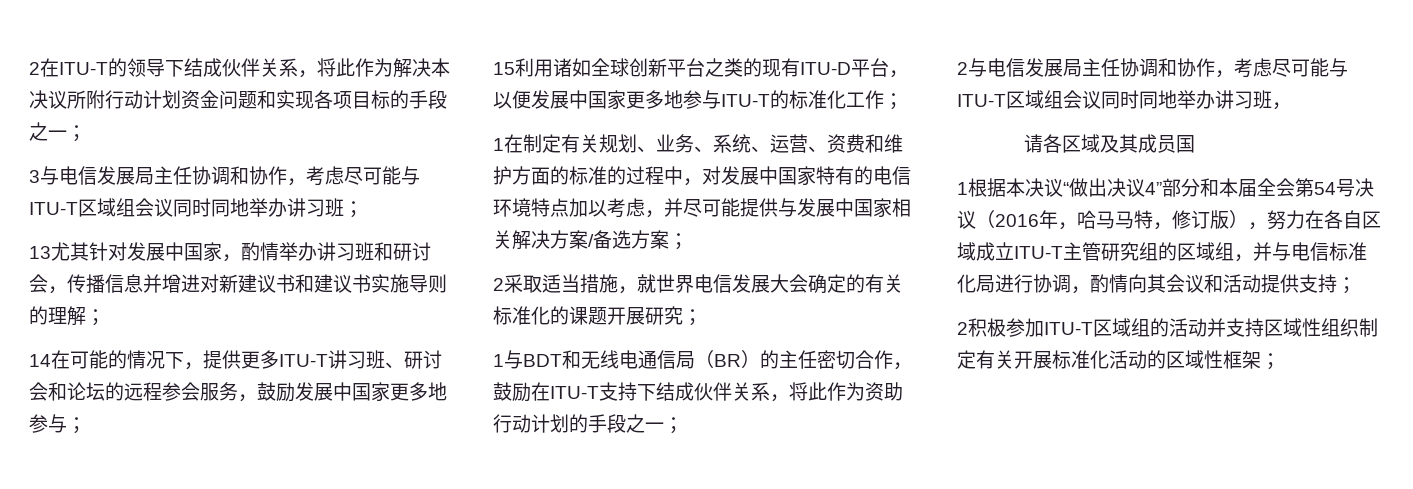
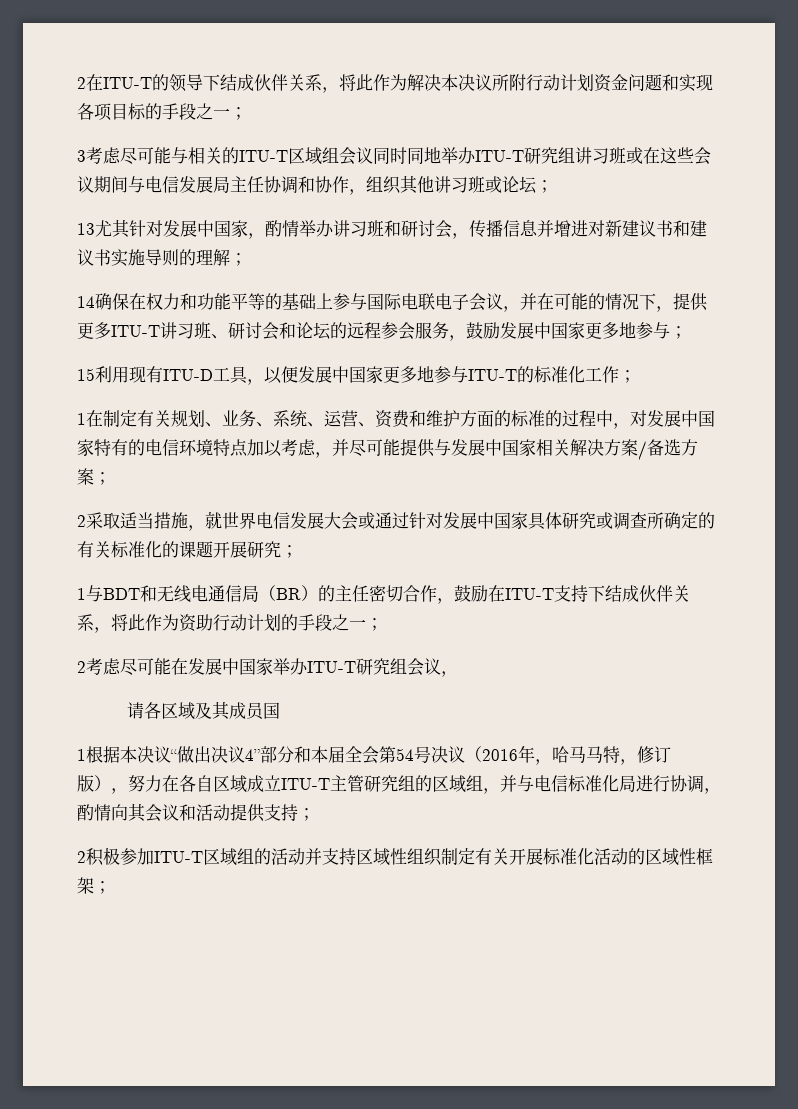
- 3与电信发展局主任协调和协作，考虑尽可能与ITU-T区域组会议同时同地举办讲习班；
+ 3考虑尽可能与相关的ITU-T区域组会议同时同地举办ITU-T研究组讲习班或在这些会议期间与电信发展局主任协调和协作，组织其他讲习班或论坛；
- 14在可能的情况下，提供更多ITU-T讲习班、研讨会和论坛的远程参会服务，鼓励发展中国家更多地参与；
+ 14确保在权力和功能平等的基础上参与国际电联电子会议，并在可能的情况下，提供更多ITU-T讲习班、研讨会和论坛的远程参会服务，鼓励发展中国家更多地参与；
- 15利用诸如全球创新平台之类的现有ITU-D平台，以便发展中国家更多地参与ITU-T的标准化工作；
+ 15利用现有ITU-D工具，以便发展中国家更多地参与ITU-T的标准化工作；
- 2采取适当措施，就世界电信发展大会确定的有关标准化的课题开展研究；
+ 2采取适当措施，就世界电信发展大会或通过针对发展中国家具体研究或调查所确定的有关标准化的课题开展研究；
- 2与电信发展局主任协调和协作，考虑尽可能与ITU-T区域组会议同时同地举办讲习班，
+ 2考虑尽可能在发展中国家举办ITU-T研究组会议，

